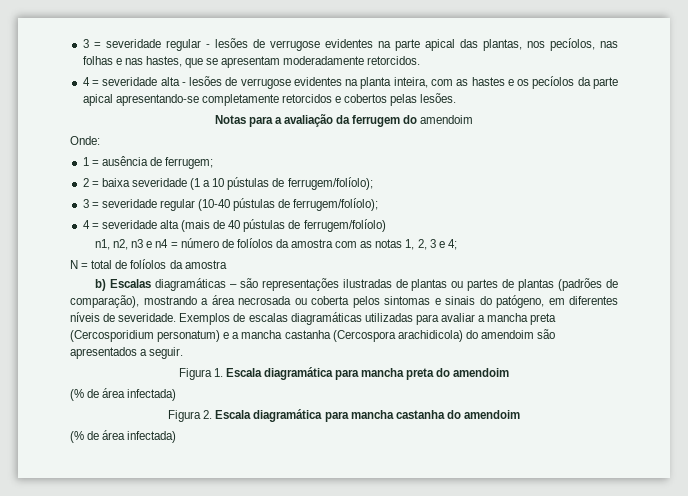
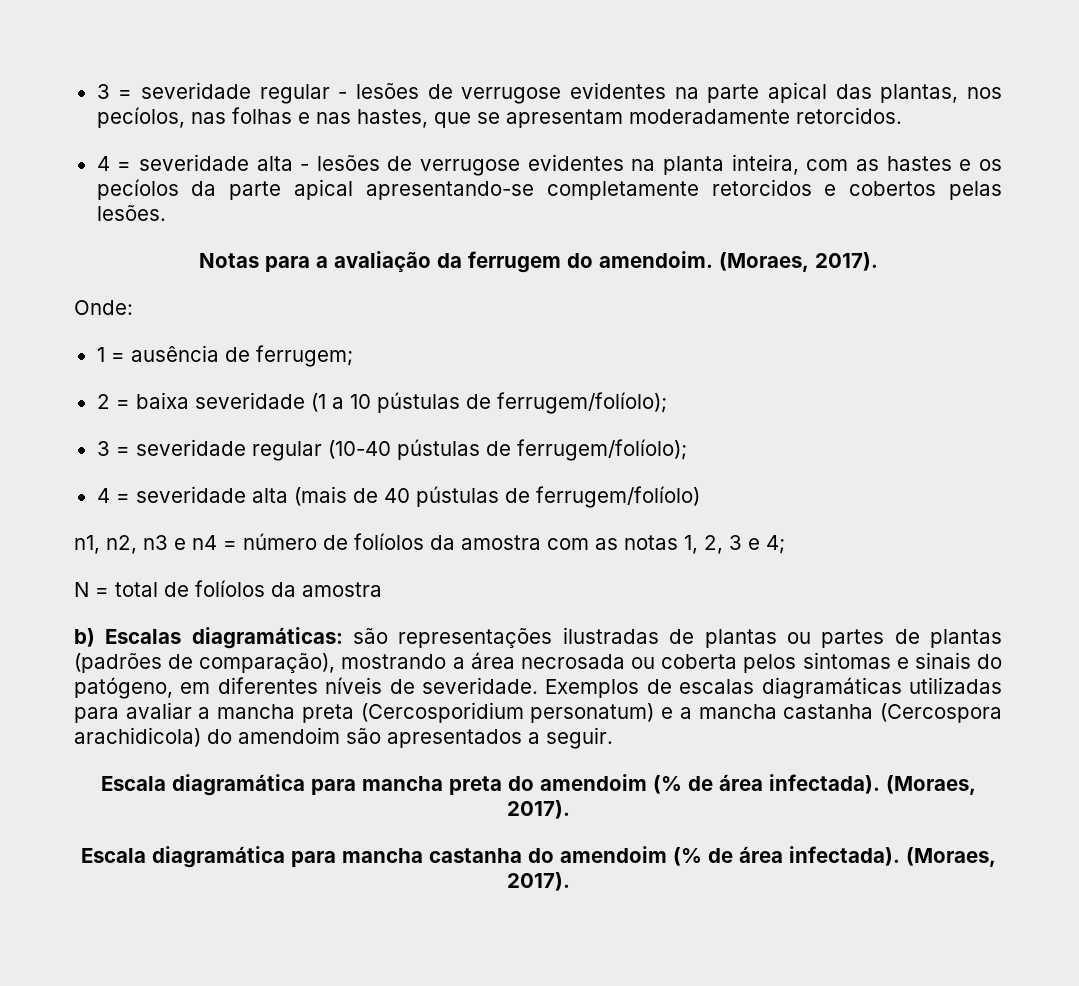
- Notas para a avaliação da ferrugem do amendoim
+ Notas para a avaliação da ferrugem do amendoim. (Moraes, 2017).
- b) Escalas diagramáticas – são representações ilustradas de plantas ou partes de plantas (padrões de comparação), mostrando a área necrosada ou coberta pelos sintomas e sinais do patógeno, em diferentes níveis de severidade.
+ b) Escalas diagramáticas: são representações ilustradas de plantas ou partes de plantas (padrões de comparação), mostrando a área necrosada ou coberta pelos sintomas e sinais do patógeno, em diferentes níveis de severidade.
- Figura 1. Escala diagramática para mancha preta do amendoim
- (% de área infectada)
- Figura 2. Escala diagramática para mancha castanha do amendoim
- (% de área infectada)
+ Escala diagramática para mancha preta do amendoim (% de área infectada). (Moraes, 2017).
+ Escala diagramática para mancha castanha do amendoim (% de área infectada). (Moraes, 2017).

